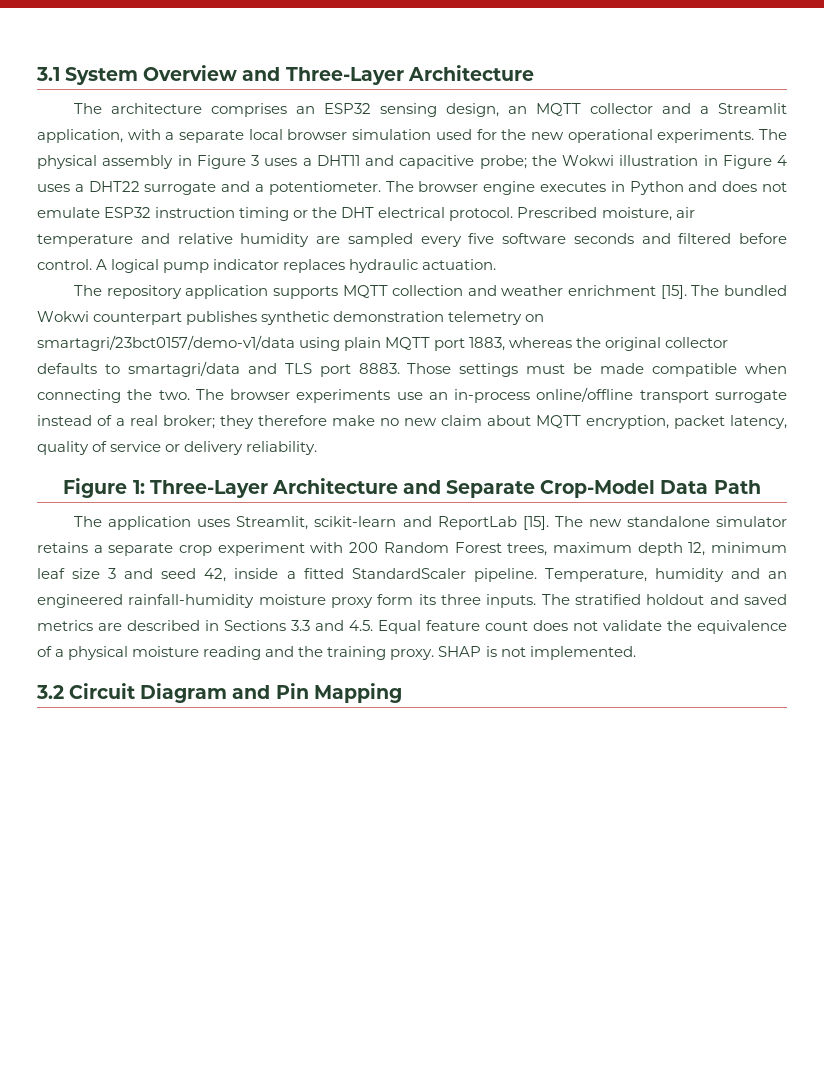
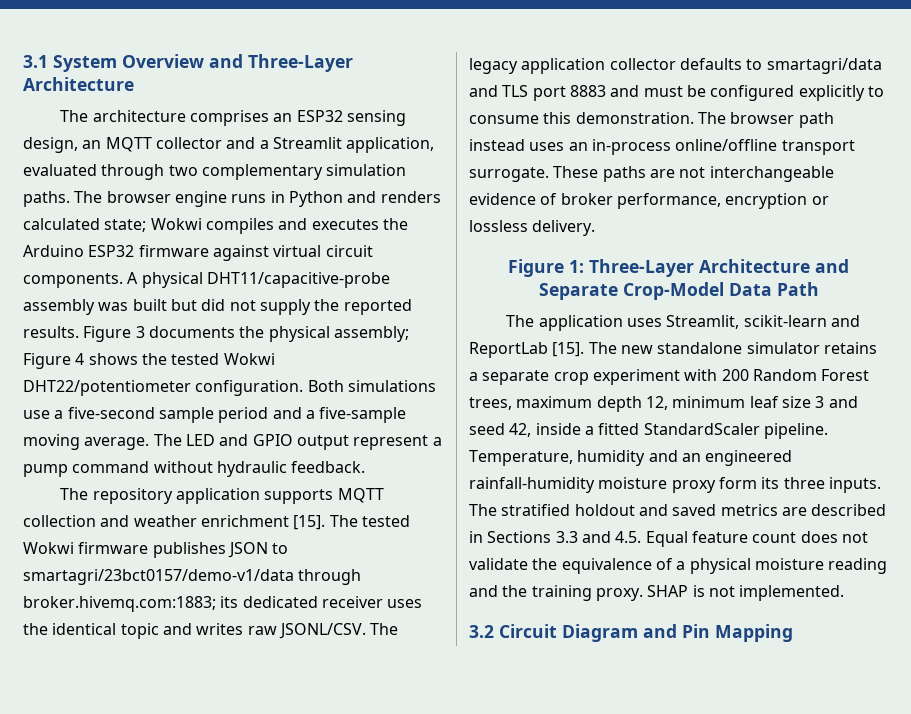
- The architecture comprises an ESP32 sensing design, an MQTT collector and a Streamlit application, with a separate local browser simulation used for the new operational experiments. The physical assembly in Figure 3 uses a DHT11 and capacitive probe; the Wokwi illustration in Figure 4 uses a DHT22 surrogate and a potentiometer.
+ The architecture comprises an ESP32 sensing design, an MQTT collector and a Streamlit application, evaluated through two complementary simulation paths.
- The browser engine executes in Python and does not emulate ESP32 instruction timing or the DHT electrical protocol. Prescribed moisture, air temperature and relative humidity are sampled every five software seconds and filtered before control. A logical pump indicator replaces hydraulic actuation.
+ The browser engine runs in Python and renders calculated state; Wokwi compiles and executes the Arduino ESP32 firmware against virtual circuit components. A physical DHT11/capacitive-probe assembly was built but did not supply the reported results. Figure 3 documents the physical assembly; Figure 4 shows the tested Wokwi DHT22/potentiometer configuration. Both simulations use a five-second sample period and a five-sample moving average. The LED and GPIO output represent a pump command without hydraulic feedback.
- The bundled Wokwi counterpart publishes synthetic demonstration telemetry on smartagri/23bct0157/demo-v1/data using plain MQTT port 1883, whereas the original collector defaults to smartagri/data and TLS port 8883. Those settings must be made compatible when connecting the two. The browser experiments use an in-process online/offline transport surrogate instead of a real broker; they therefore make no new claim about MQTT encryption, packet latency, quality of service or delivery reliability.
+ The tested Wokwi firmware publishes JSON to smartagri/23bct0157/demo-v1/data through broker.hivemq.com:1883; its dedicated receiver uses the identical topic and writes raw JSONL/CSV. The legacy application collector defaults to smartagri/data and TLS port 8883 and must be configured explicitly to consume this demonstration. The browser path instead uses an in-process online/offline transport surrogate. These paths are not interchangeable evidence of broker performance, encryption or lossless delivery.

